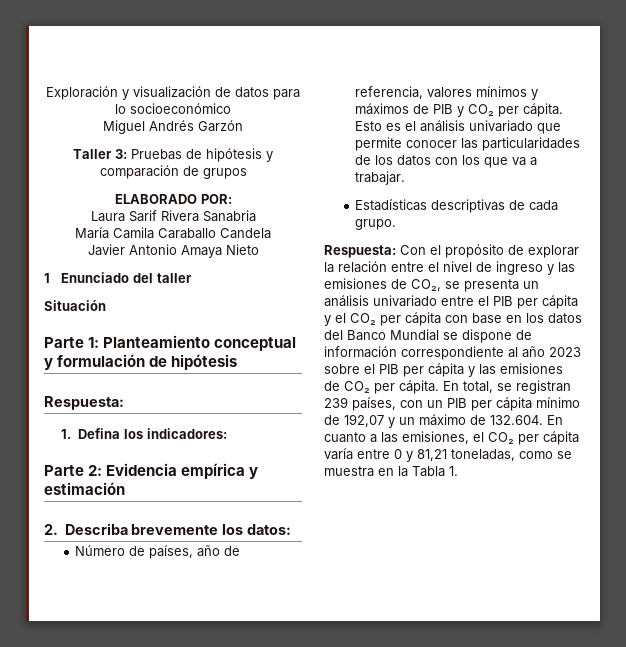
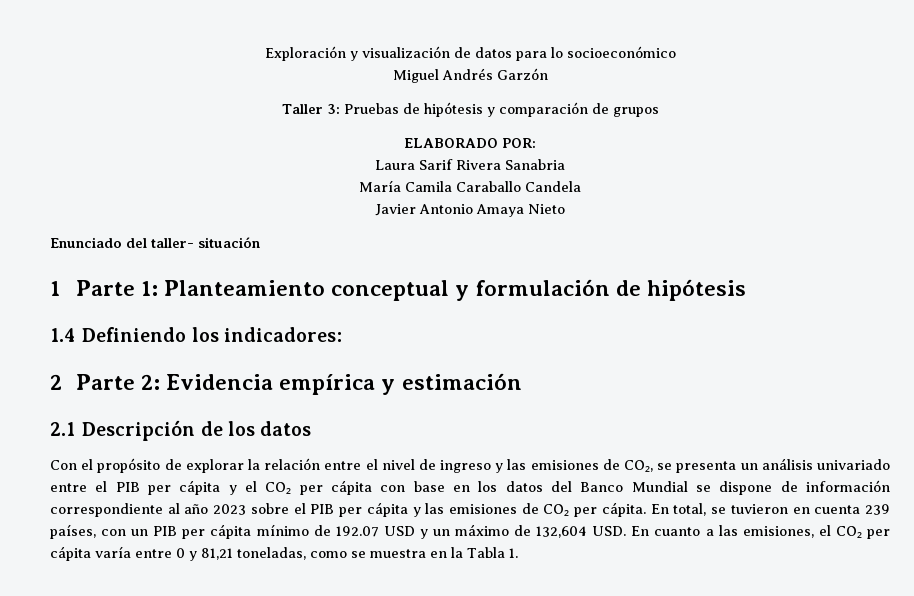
- 1 Enunciado del taller
- Situación
- Parte 1: Planteamiento conceptual y formulación de hipótesis
- Respuesta:
- 1. Defina los indicadores:
+ Enunciado del taller- situación
+ 1 Parte 1: Planteamiento conceptual y formulación de hipótesis
+ 1.4 Definiendo los indicadores:
- Parte 2: Evidencia empírica y estimación
+ 2 Parte 2: Evidencia empírica y estimación
- 2. Describa brevemente los datos:
- Número de países, año de referencia, valores mínimos y máximos de PIB y CO₂ per cápita. Esto es el análisis univariado que permite conocer las particularidades de los datos con los que va a trabajar.
- Estadísticas descriptivas de cada grupo.
- Respuesta: Con el propósito de explorar la relación entre el nivel de ingreso y las emisiones de CO₂, se presenta un análisis univariado entre el PIB per cápita y el CO₂ per cápita con base en los datos del Banco Mundial se dispone de información correspondiente al año 2023 sobre el PIB per cápita y las emisiones de CO₂ per cápita.
+ 2.1 Descripción de los datos
+ Con el propósito de explorar la relación entre el nivel de ingreso y las emisiones de CO₂, se presenta un análisis univariado entre el PIB per cápita y el CO₂ per cápita con base en los datos del Banco Mundial se dispone de información correspondiente al año 2023 sobre el PIB per cápita y las emisiones de CO₂ per cápita.
- En total, se registran 239 países, con un PIB per cápita mínimo de 192,07 y un máximo de 132.604. En cuanto a las emisiones, el CO₂ per cápita varía entre 0 y 81,21 toneladas, como se muestra en la Tabla 1.
+ En total, se tuvieron en cuenta 239 países, con un PIB per cápita mínimo de 192.07 USD y un máximo de 132,604 USD. En cuanto a las emisiones, el CO₂ per cápita varía entre 0 y 81,21 toneladas, como se muestra en la Tabla 1.

